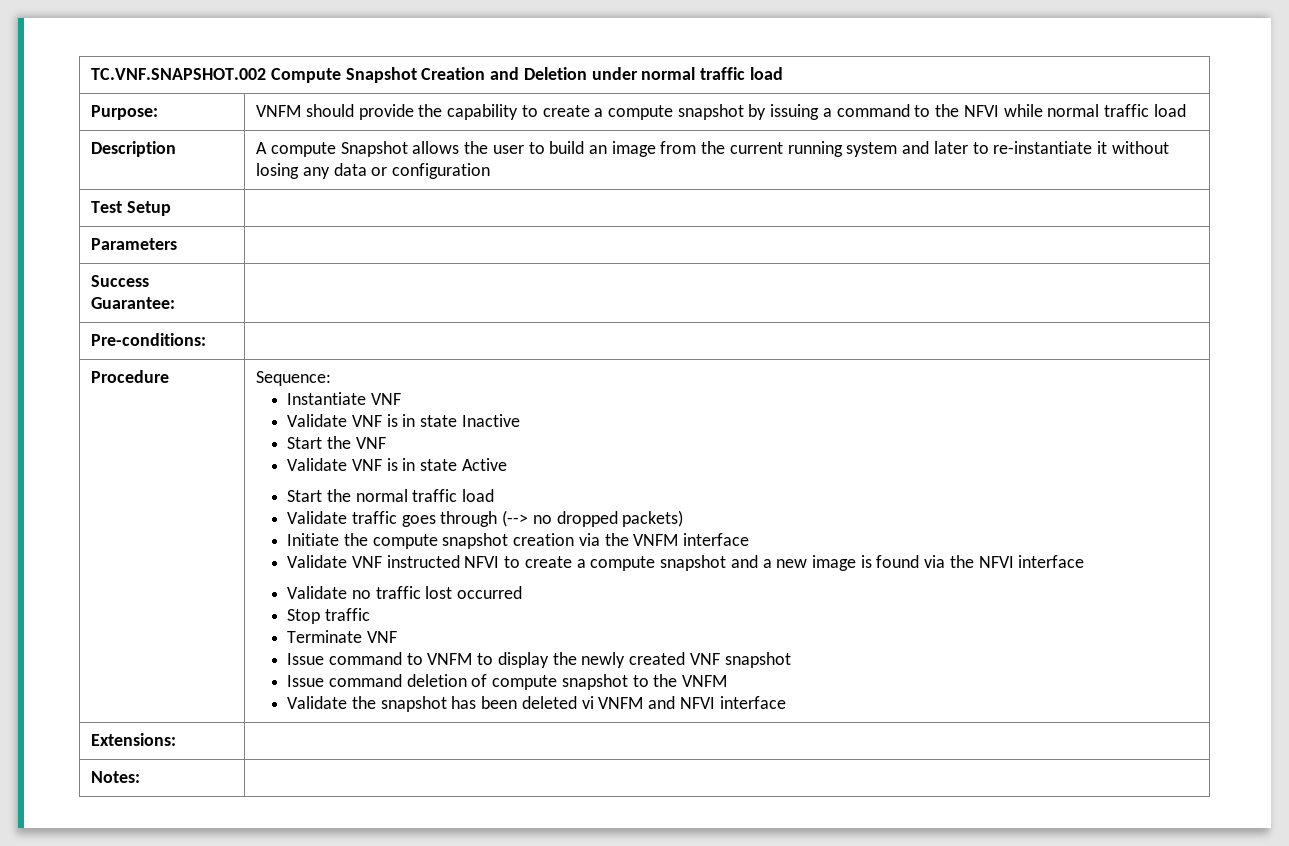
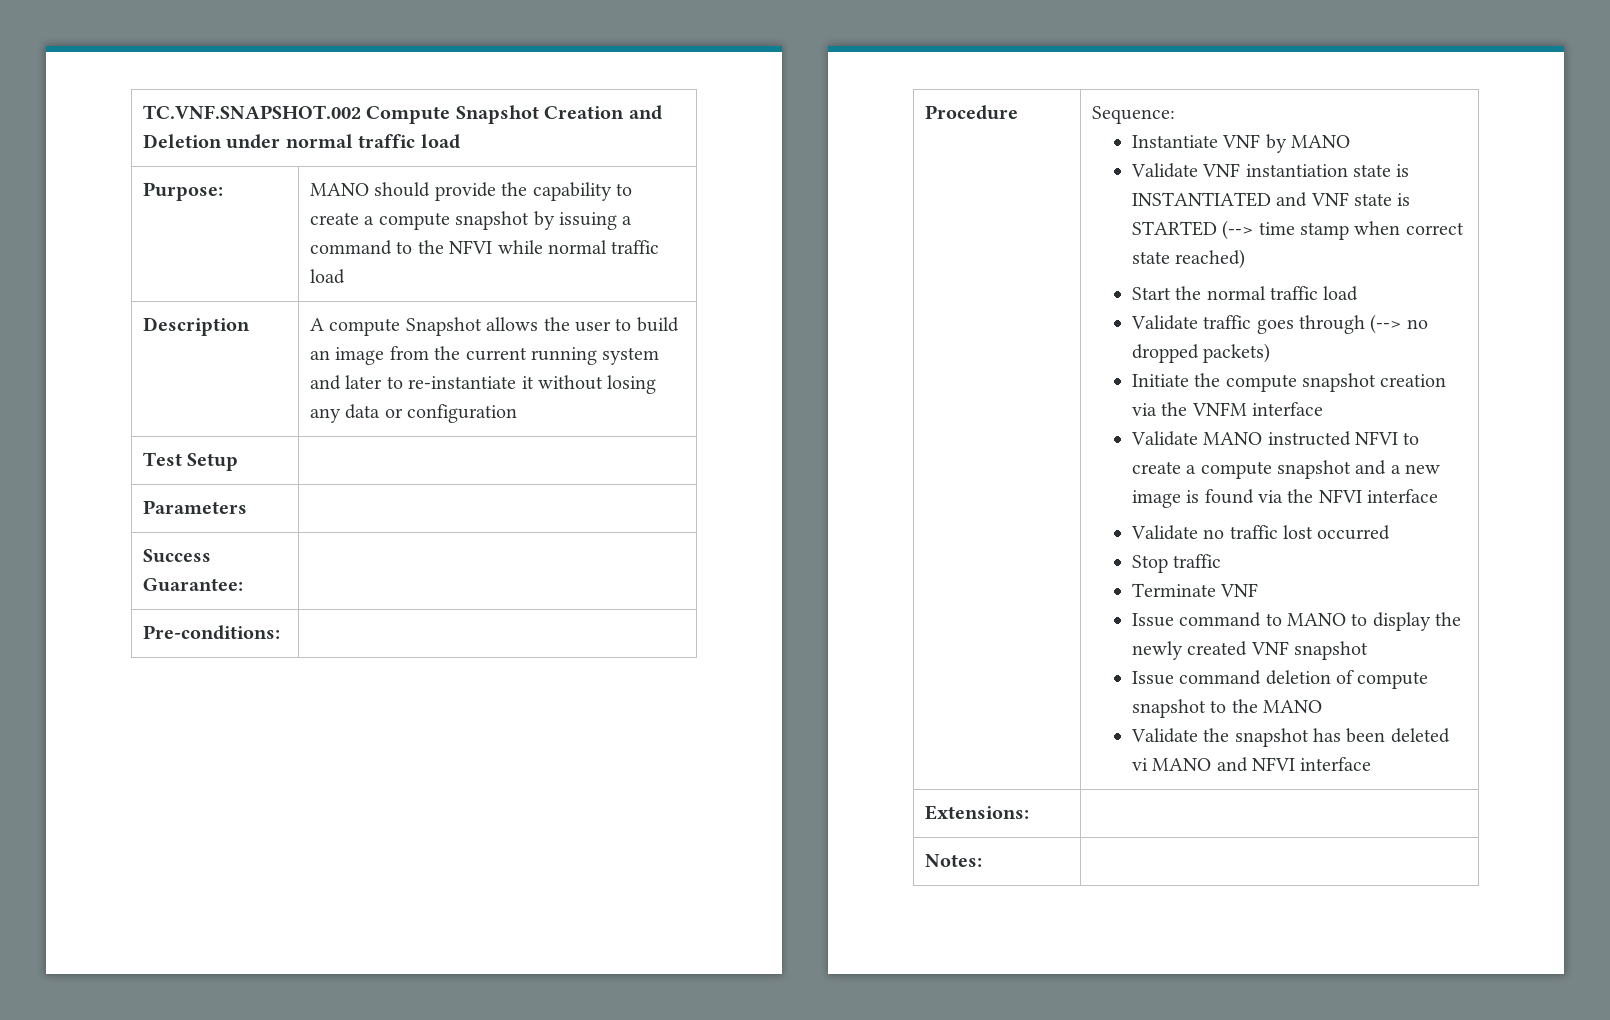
- Purpose: | VNFM should provide the capability to create a compute snapshot by issuing a command to the NFVI while normal traffic load
+ Purpose: | MANO should provide the capability to create a compute snapshot by issuing a command to the NFVI while normal traffic load
- Instantiate VNF
- Validate VNF is in state Inactive
- Start the VNF
- Validate VNF is in state Active
+ Instantiate VNF by MANO
+ Validate VNF instantiation state is INSTANTIATED and VNF state is STARTED (--> time stamp when correct state reached)
- Validate VNF instructed NFVI to create a compute snapshot and a new image is found via the NFVI interface
+ Validate MANO instructed NFVI to create a compute snapshot and a new image is found via the NFVI interface
- Issue command to VNFM to display the newly created VNF snapshot
+ Issue command to MANO to display the newly created VNF snapshot
- Issue command deletion of compute snapshot to the VNFM
+ Issue command deletion of compute snapshot to the MANO
- Validate the snapshot has been deleted vi VNFM and NFVI interface
+ Validate the snapshot has been deleted vi MANO and NFVI interface

